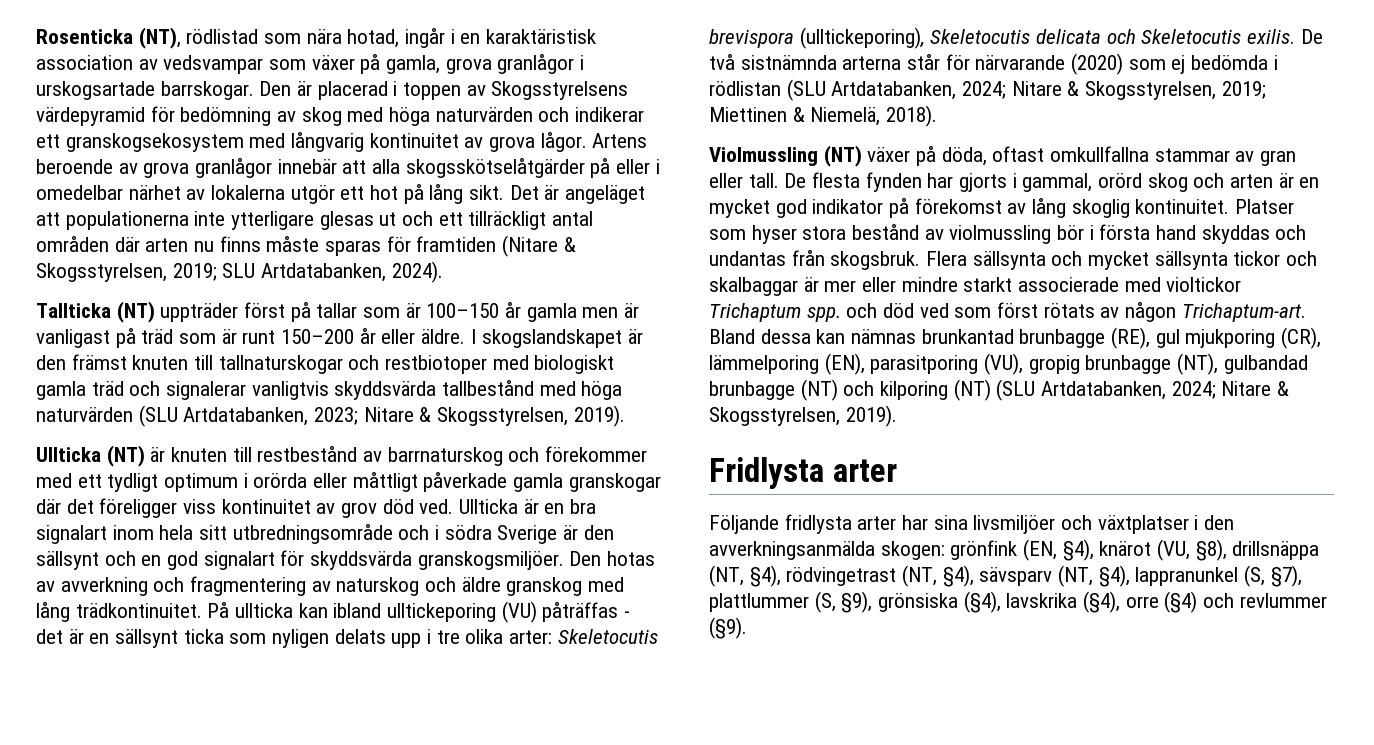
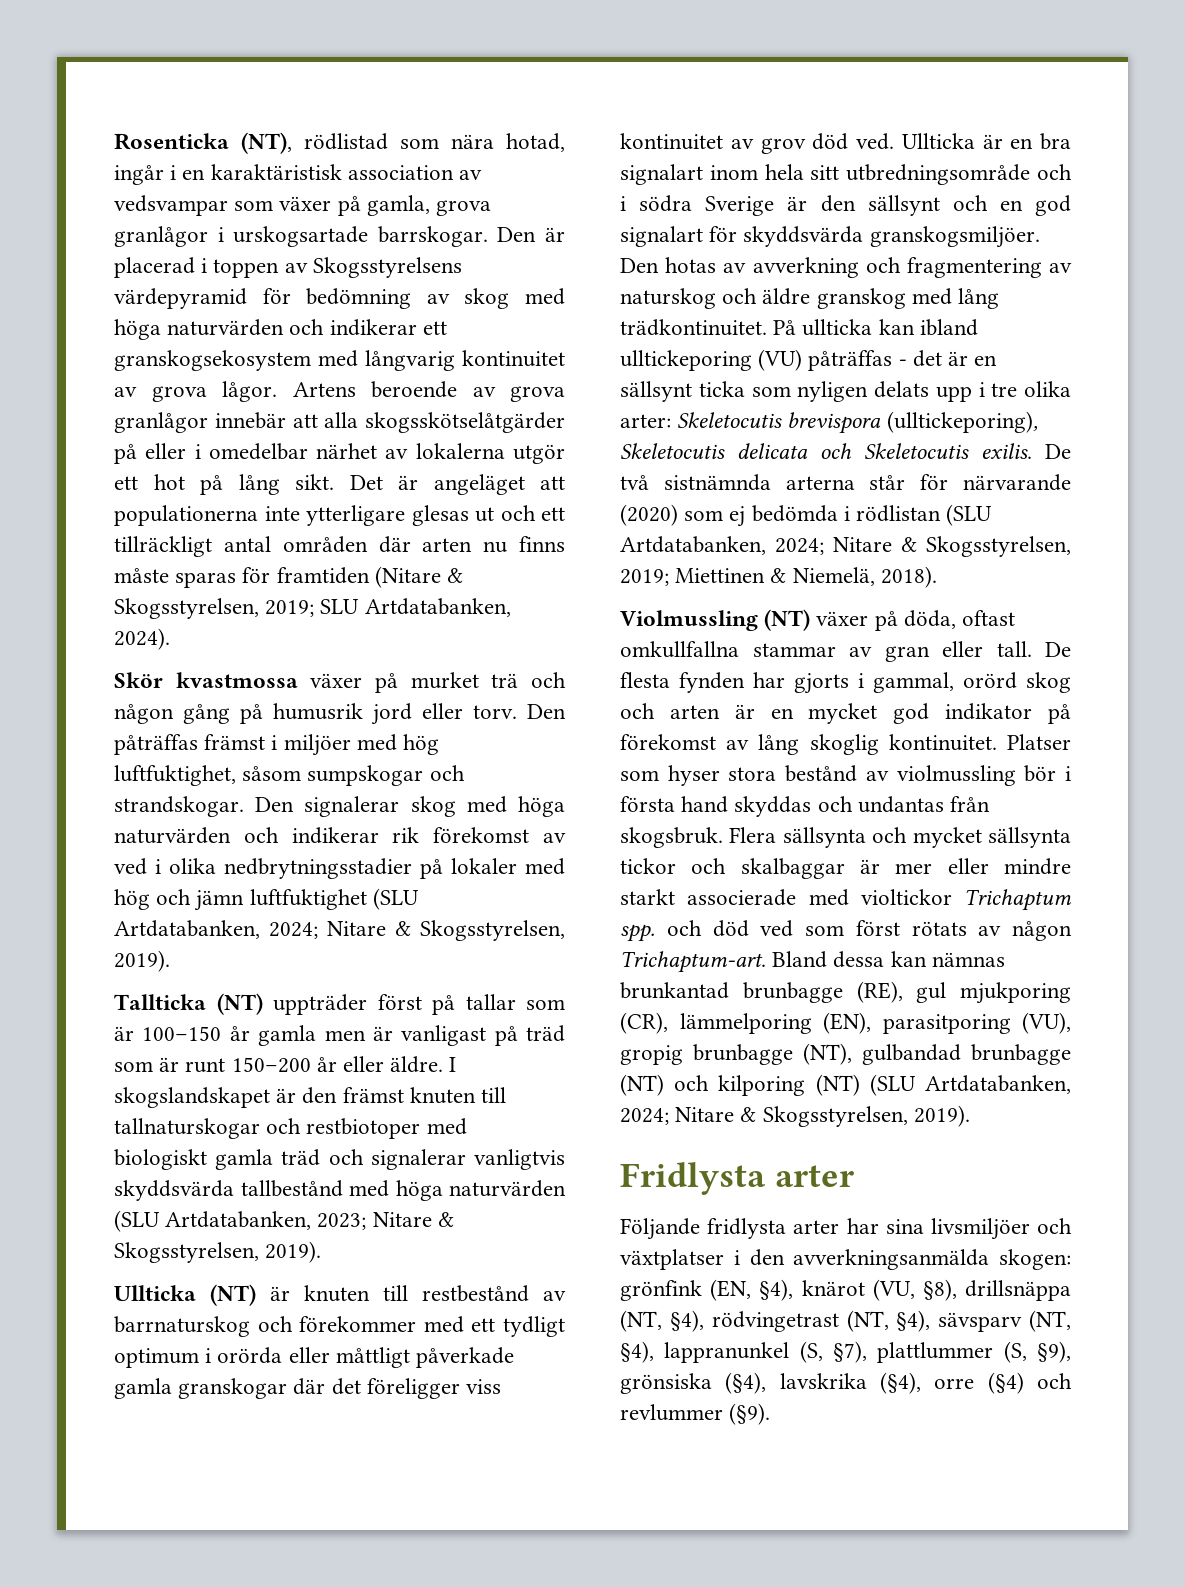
+ Skör kvastmossa växer på murket trä och någon gång på humusrik jord eller torv. Den påträffas främst i miljöer med hög luftfuktighet, såsom sumpskogar och strandskogar. Den signalerar skog med höga naturvärden och indikerar rik förekomst av ved i olika nedbrytningsstadier på lokaler med hög och jämn luftfuktighet (SLU Artdatabanken, 2024; Nitare & Skogsstyrelsen, 2019).

